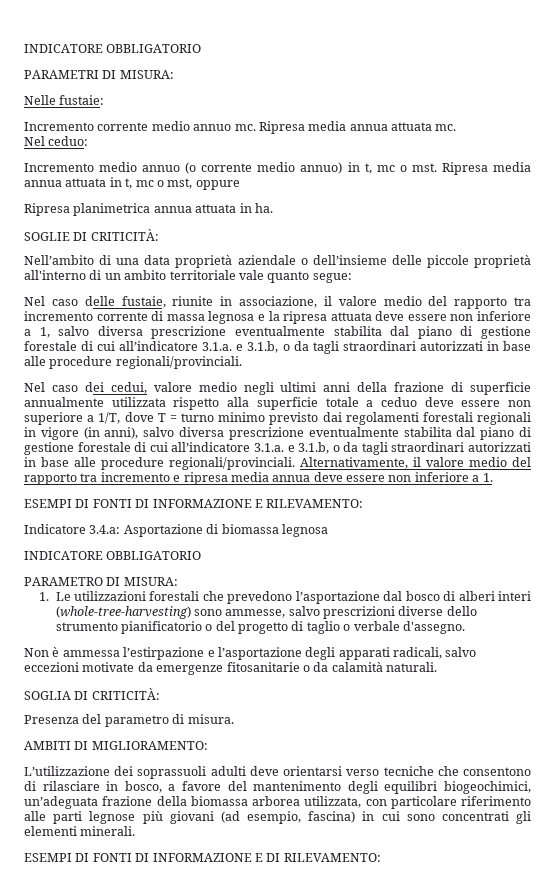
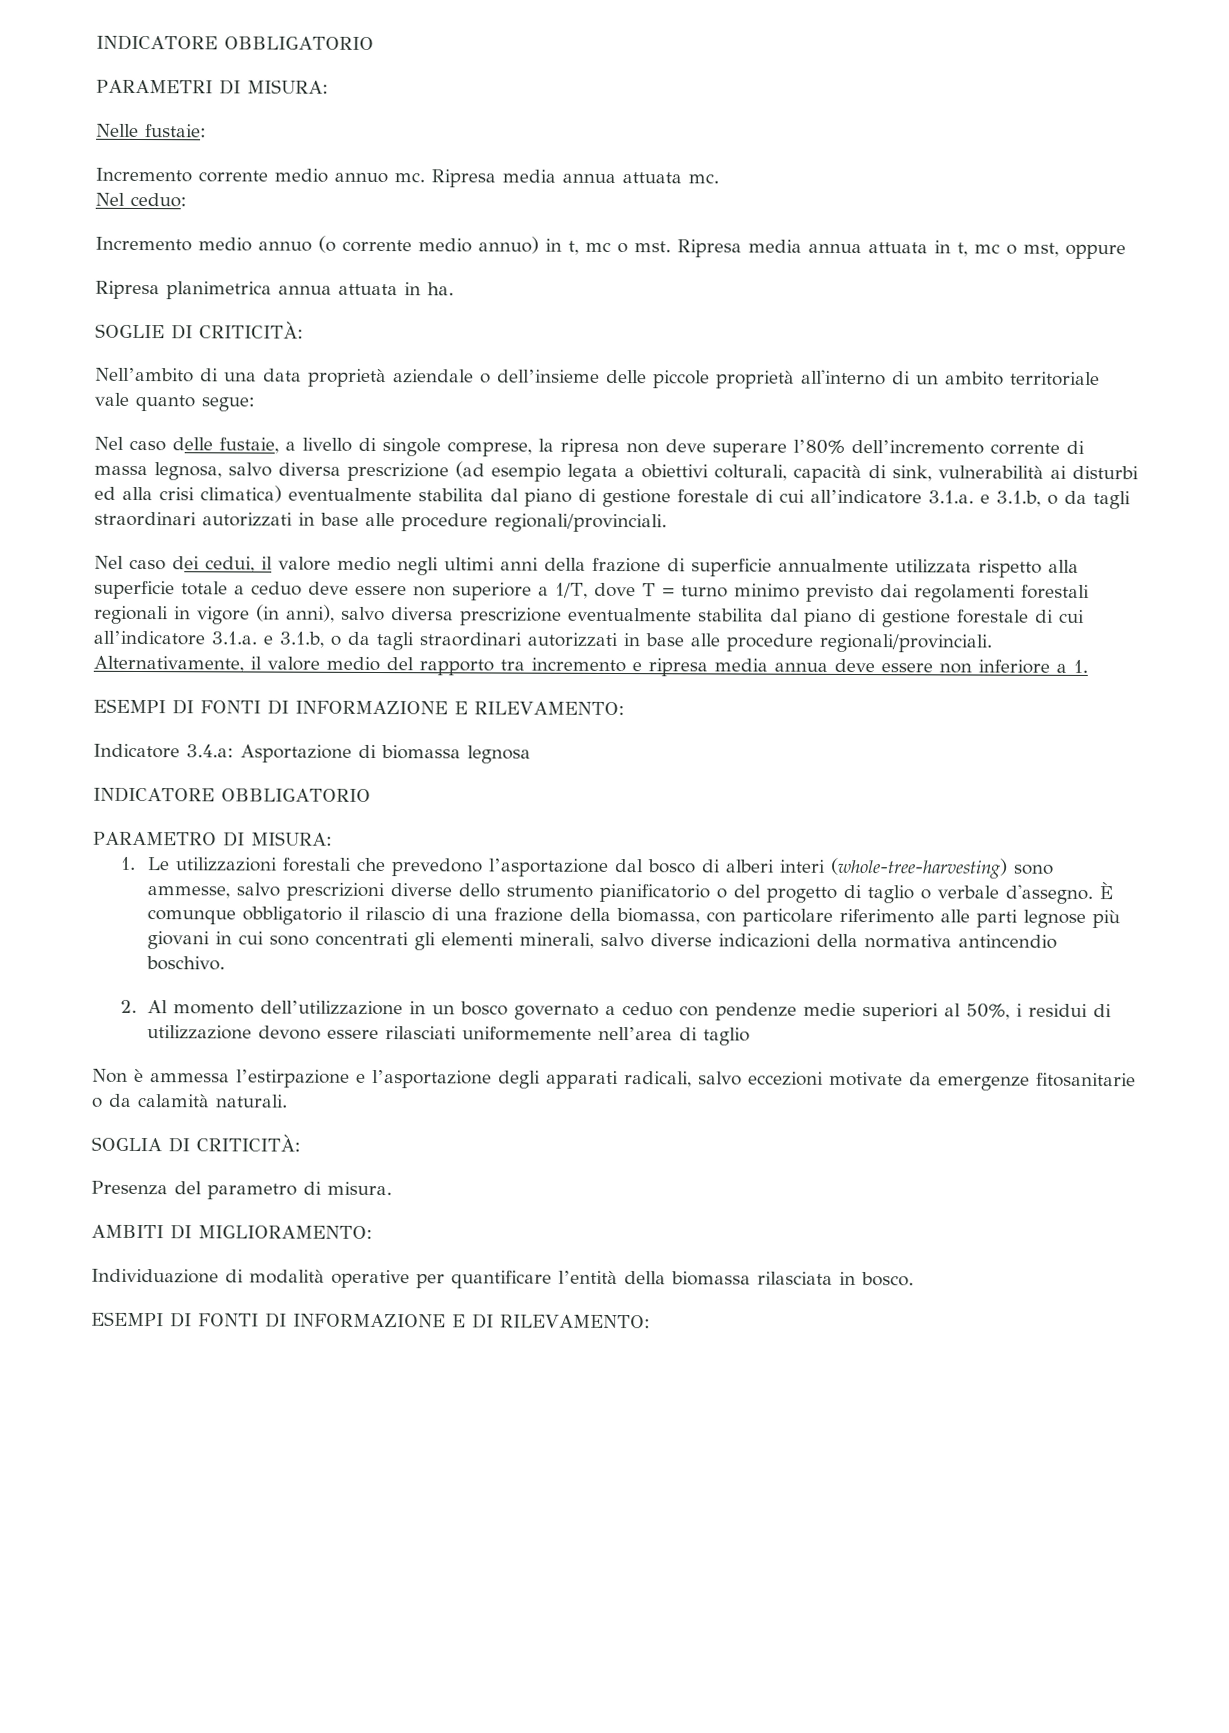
- Nel caso delle fustaie, riunite in associazione, il valore medio del rapporto tra incremento corrente di massa legnosa e la ripresa attuata deve essere non inferiore a 1, salvo diversa prescrizione eventualmente stabilita dal piano di gestione forestale di cui all’indicatore 3.1.a. e 3.1.b, o da tagli straordinari autorizzati in base alle procedure regionali/provinciali.
+ Nel caso delle fustaie, a livello di singole comprese, la ripresa non deve superare l’80% dell’incremento corrente di massa legnosa, salvo diversa prescrizione (ad esempio legata a obiettivi colturali, capacità di sink, vulnerabilità ai disturbi ed alla crisi climatica) eventualmente stabilita dal piano di gestione forestale di cui all’indicatore 3.1.a. e 3.1.b, o da tagli straordinari autorizzati in base alle procedure regionali/provinciali.
- Nel caso dei cedui, valore medio negli ultimi anni della frazione di superficie annualmente utilizzata rispetto alla superficie totale a ceduo deve essere non superiore a 1/T, dove T = turno minimo previsto dai regolamenti forestali regionali in vigore (in anni), salvo diversa prescrizione eventualmente stabilita dal piano di gestione forestale di cui all’indicatore 3.1.a. e 3.1.b, o da tagli straordinari autorizzati in base alle procedure regionali/provinciali.
+ Nel caso dei cedui, il valore medio negli ultimi anni della frazione di superficie annualmente utilizzata rispetto alla superficie totale a ceduo deve essere non superiore a 1/T, dove T = turno minimo previsto dai regolamenti forestali regionali in vigore (in anni), salvo diversa prescrizione eventualmente stabilita dal piano di gestione forestale di cui all’indicatore 3.1.a. e 3.1.b, o da tagli straordinari autorizzati in base alle procedure regionali/provinciali.
+ È comunque obbligatorio il rilascio di una frazione della biomassa, con particolare riferimento alle parti legnose più giovani in cui sono concentrati gli elementi minerali, salvo diverse indicazioni della normativa antincendio boschivo.
+ 2. Al momento dell’utilizzazione in un bosco governato a ceduo con pendenze medie superiori al 50%, i residui di utilizzazione devono essere rilasciati uniformemente nell’area di taglio
- L’utilizzazione dei soprassuoli adulti deve orientarsi verso tecniche che consentono di rilasciare in bosco, a favore del mantenimento degli equilibri biogeochimici, un’adeguata frazione della biomassa arborea utilizzata, con particolare riferimento alle parti legnose più giovani (ad esempio, fascina) in cui sono concentrati gli elementi minerali.
+ Individuazione di modalità operative per quantificare l’entità della biomassa rilasciata in bosco.

